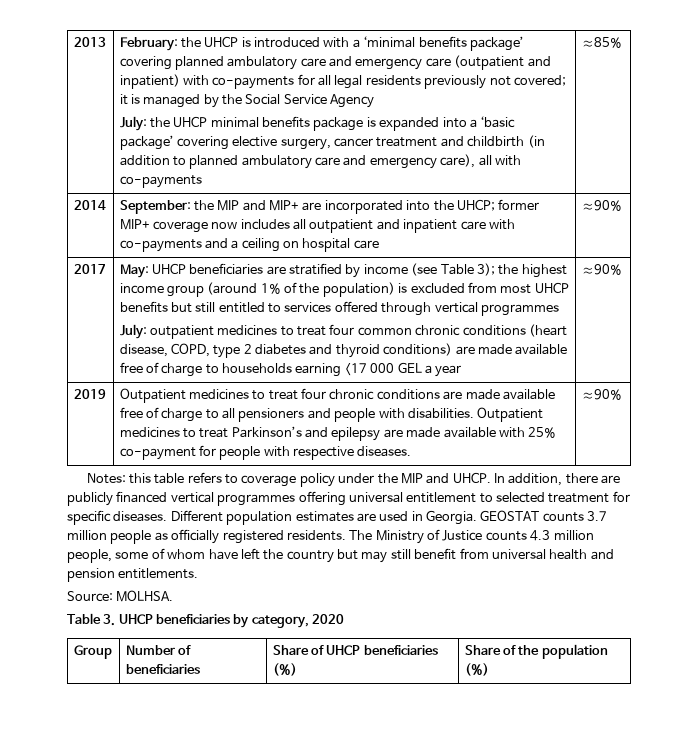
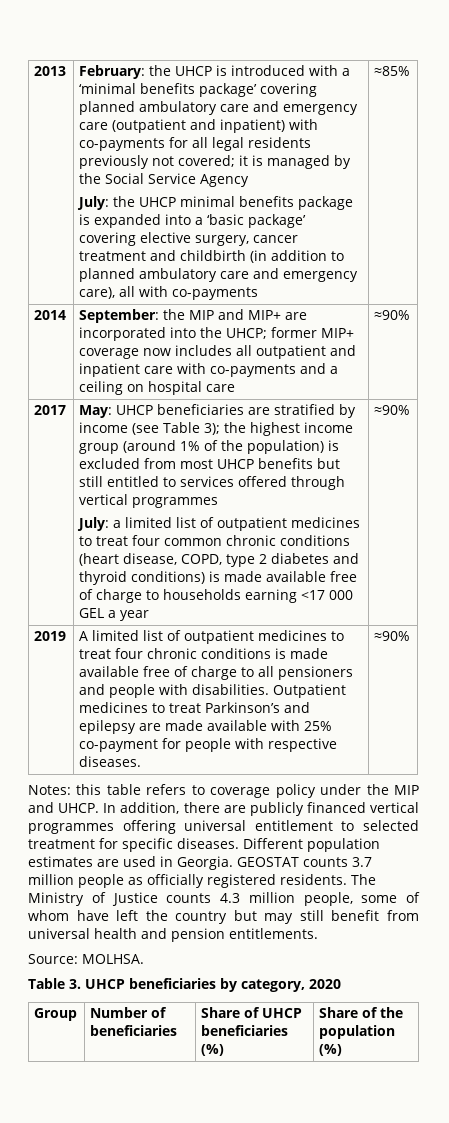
- July: outpatient medicines to treat four common chronic conditions (heart disease, COPD, type 2 diabetes and thyroid conditions) are made available free of charge to households earning <17 000 GEL a year
+ July: a limited list of outpatient medicines to treat four common chronic conditions (heart disease, COPD, type 2 diabetes and thyroid conditions) is made available free of charge to households earning <17 000 GEL a year
- Outpatient medicines to treat four chronic conditions are made available free of charge to all pensioners and people with disabilities.
+ A limited list of outpatient medicines to treat four chronic conditions is made available free of charge to all pensioners and people with disabilities.

